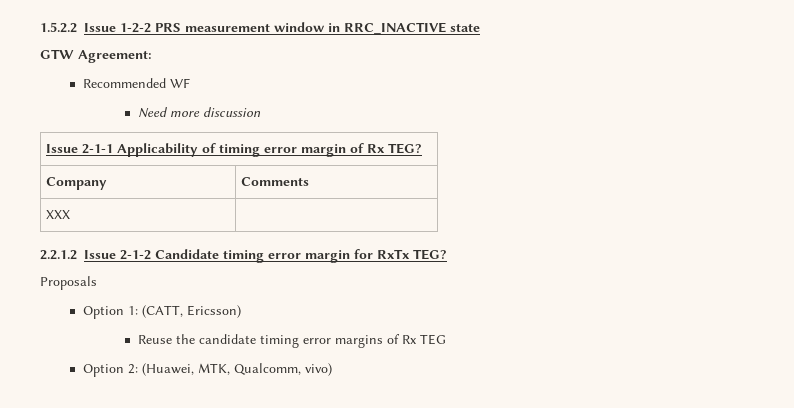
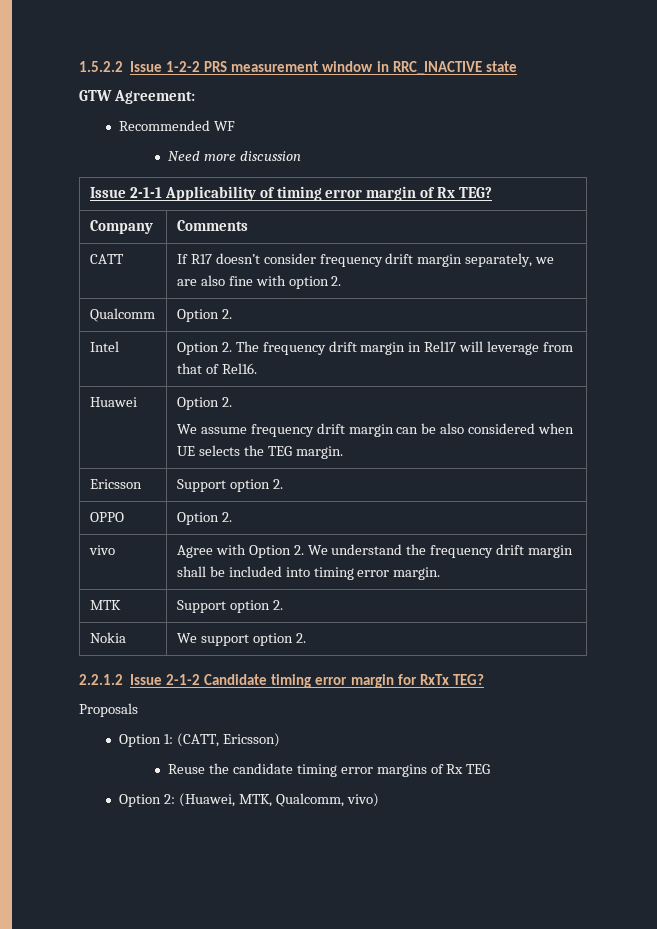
- XXX |
+ CATT | If R17 doesn’t consider frequency drift margin separately, we are also fine with option 2.
+ Qualcomm | Option 2.
+ Intel | Option 2. The frequency drift margin in Rel17 will leverage from that of Rel16.
+ Huawei | Option 2.
+ We assume frequency drift margin can be also considered when UE selects the TEG margin.
+ Ericsson | Support option 2.
+ OPPO | Option 2.
+ vivo | Agree with Option 2. We understand the frequency drift margin shall be included into timing error margin.
+ MTK | Support option 2.
+ Nokia | We support option 2.

